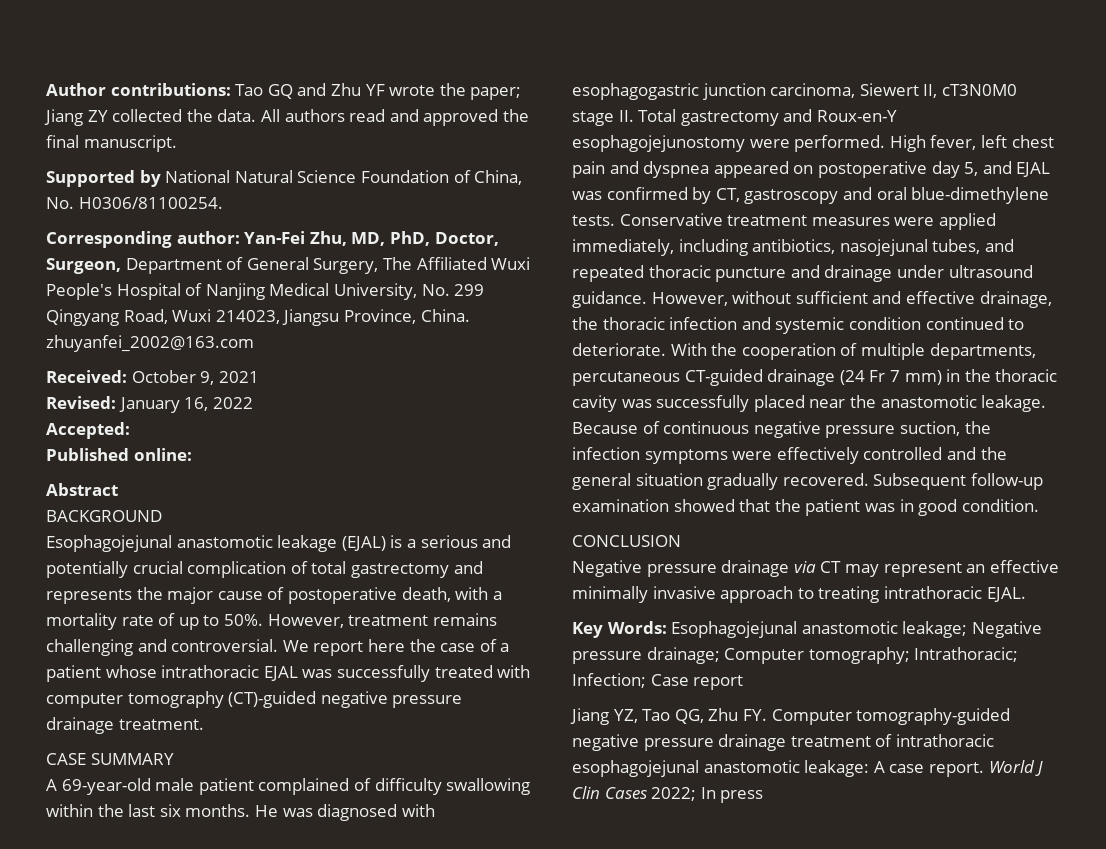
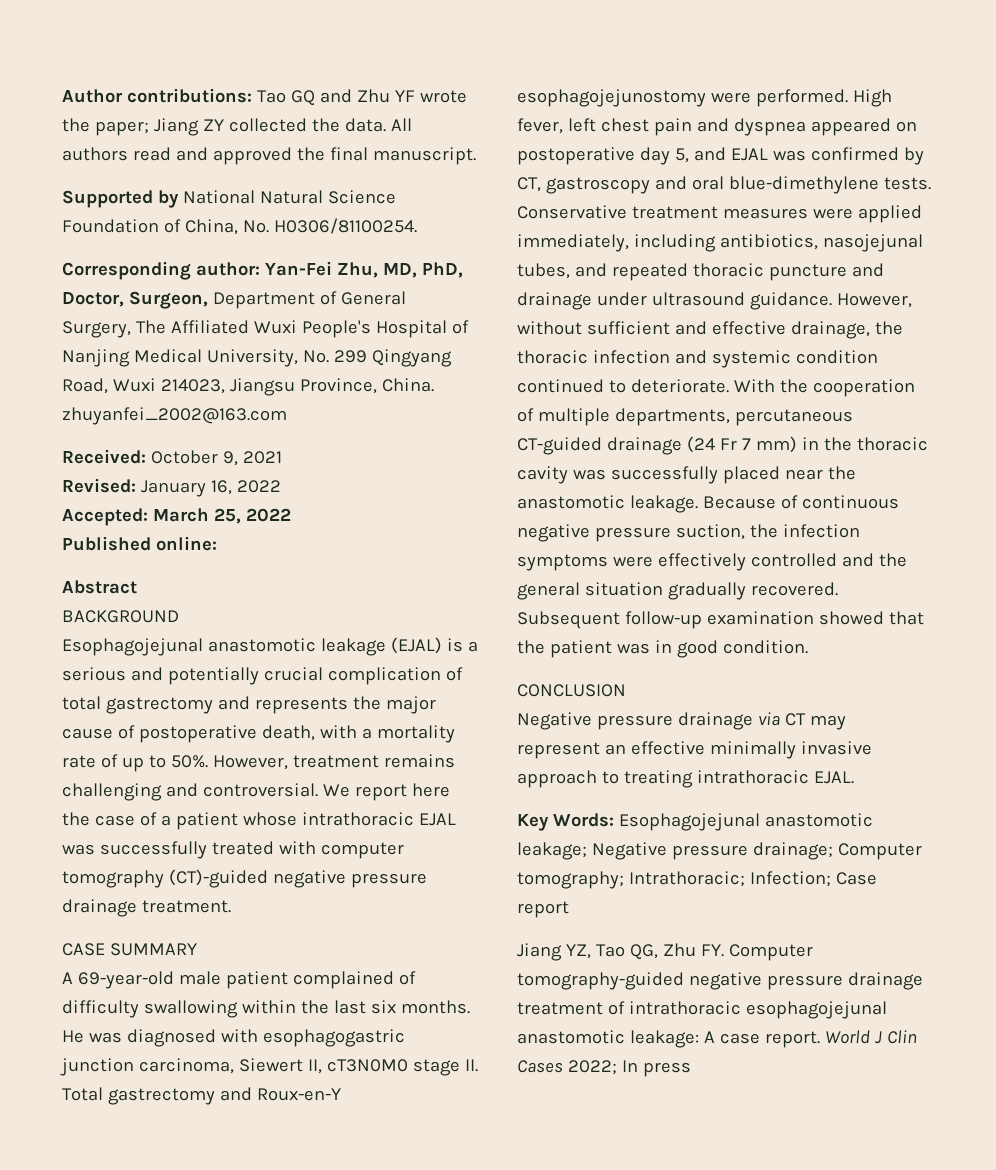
- Accepted:
+ Accepted: March 25, 2022

